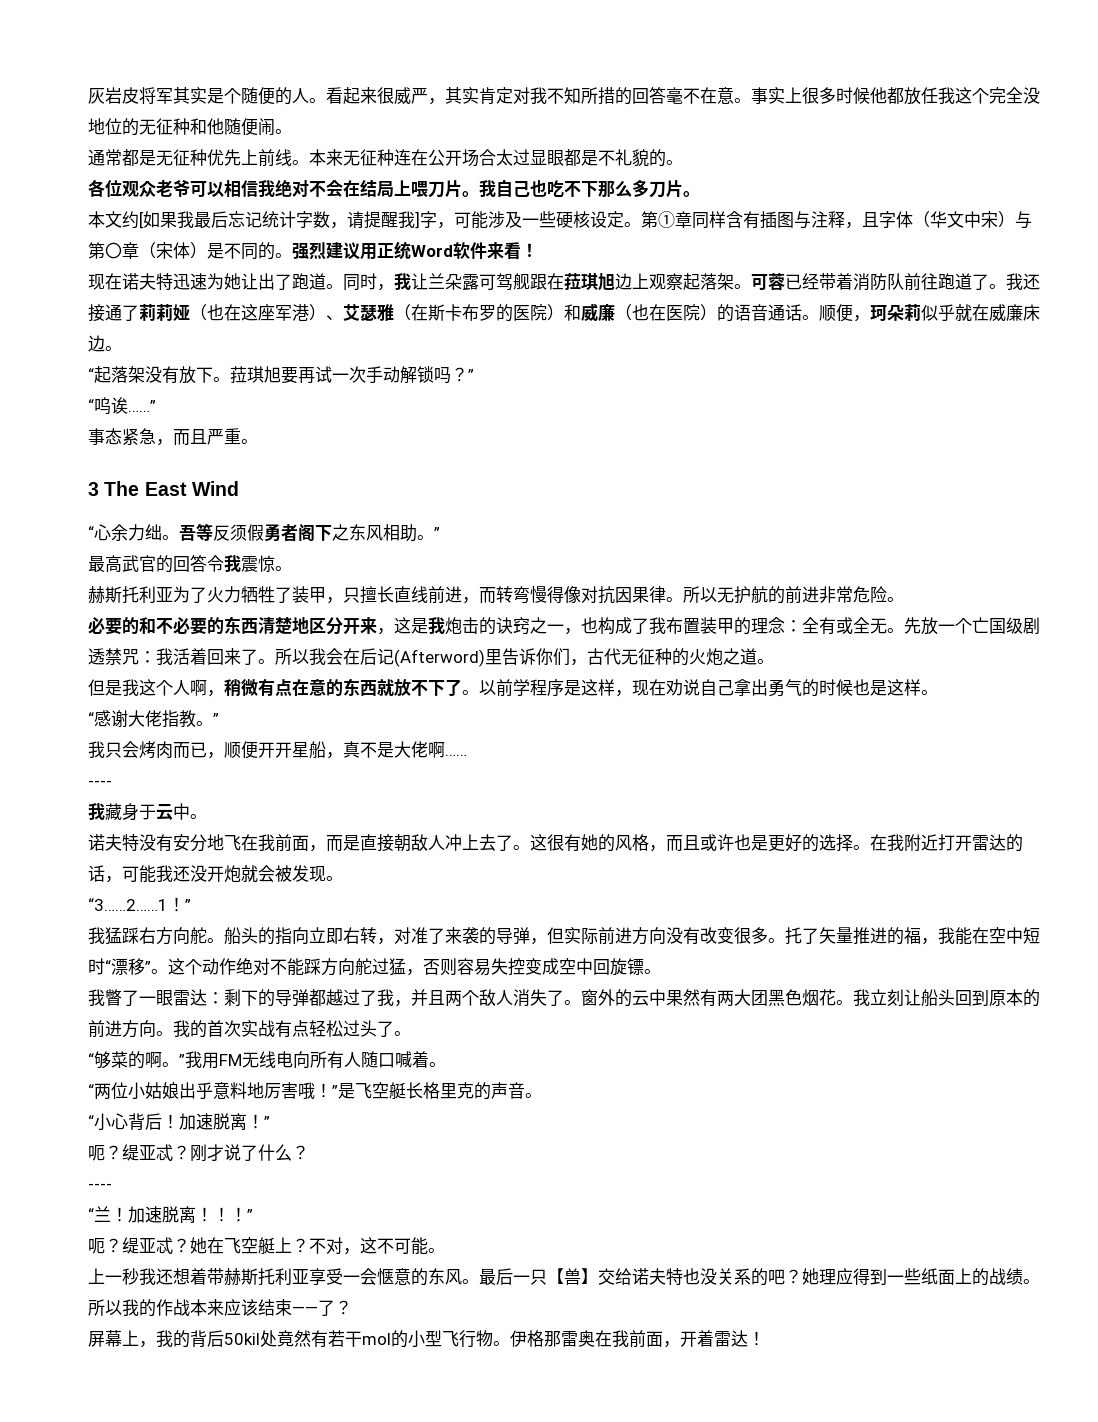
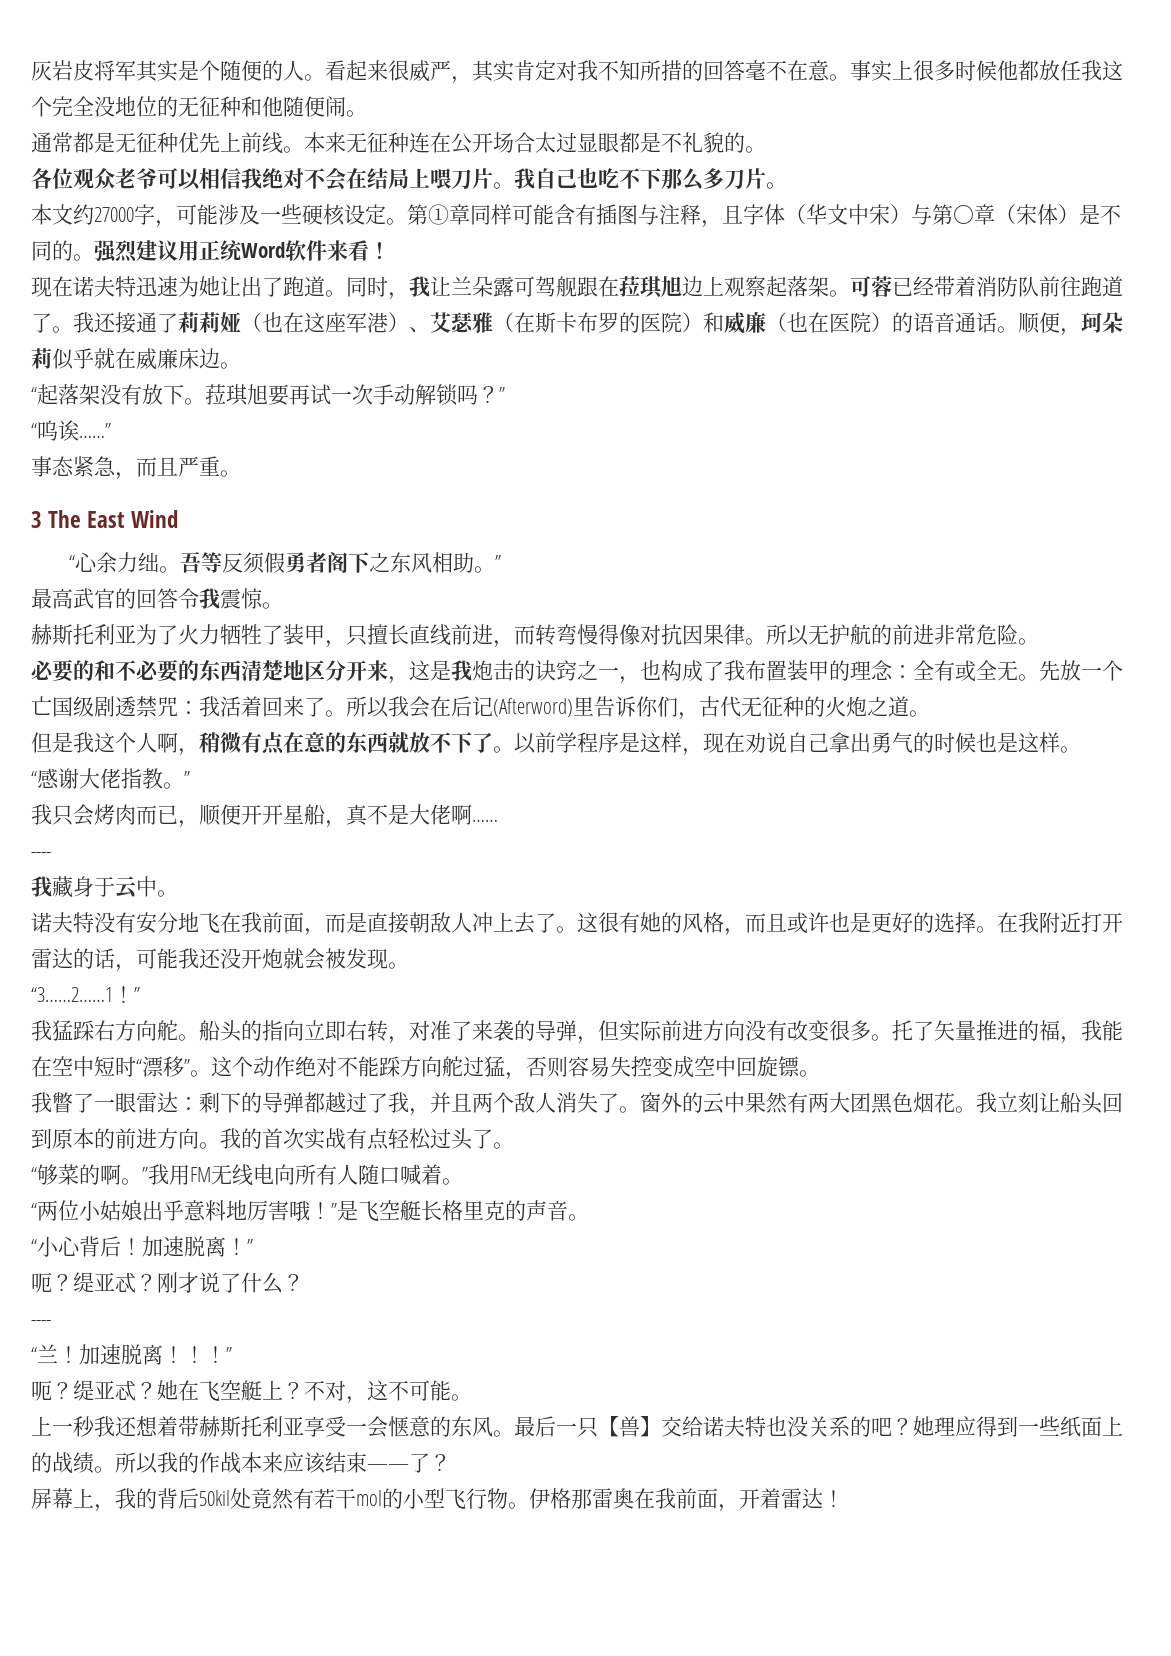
- 本文约[如果我最后忘记统计字数，请提醒我]字，可能涉及一些硬核设定。
+ 本文约27000字，可能涉及一些硬核设定。
- 第①章同样含有插图与注释，且字体（华文中宋）与第〇章（宋体）是不同的。
+ 第①章同样可能含有插图与注释，且字体（华文中宋）与第〇章（宋体）是不同的。

